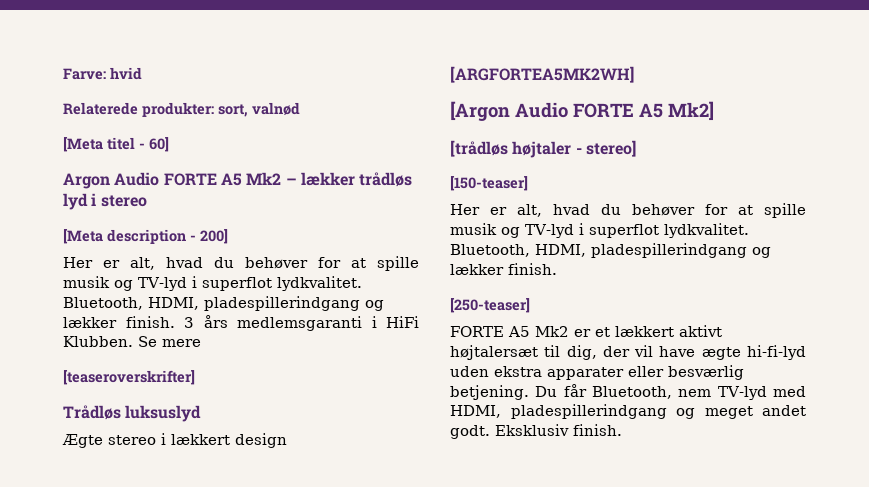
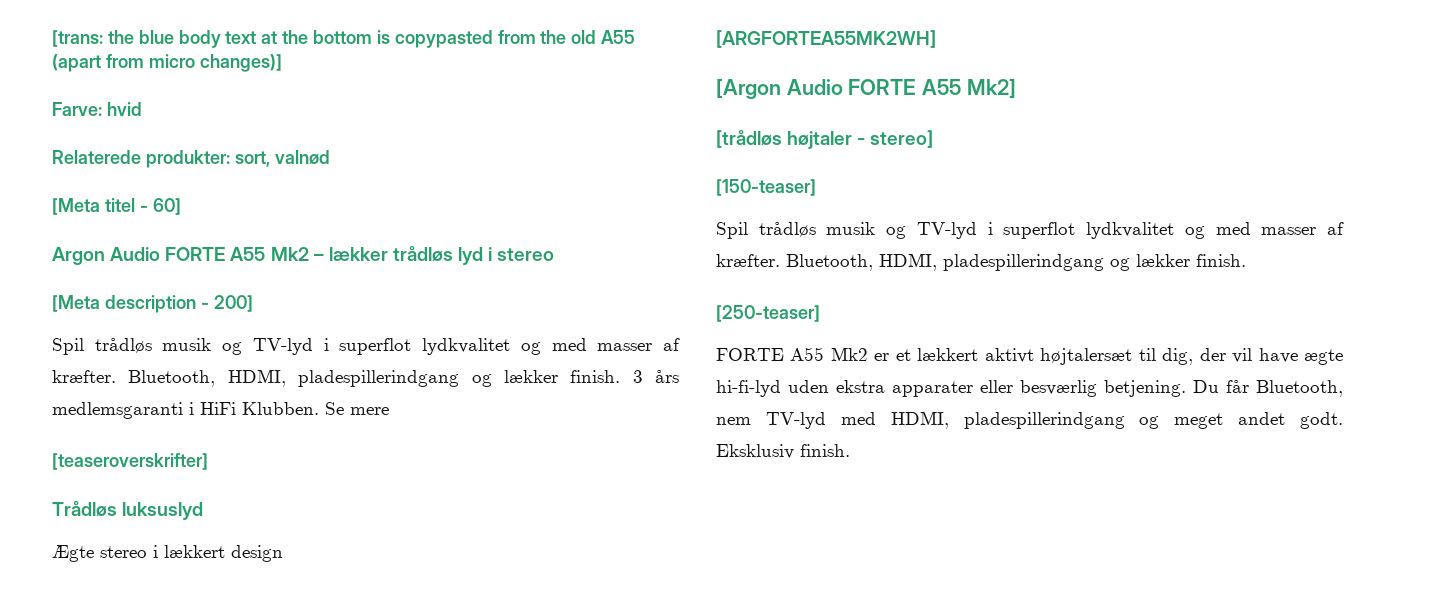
+ [trans: the blue body text at the bottom is copypasted from the old A55 (apart from micro changes)]
- Argon Audio FORTE A5 Mk2 – lækker trådløs lyd i stereo
+ Argon Audio FORTE A55 Mk2 – lækker trådløs lyd i stereo
  [Meta description - 200]
- Her er alt, hvad du behøver for at spille musik og TV-lyd i superflot lydkvalitet.
+ Spil trådløs musik og TV-lyd i superflot lydkvalitet og med masser af kræfter.
- [ARGFORTEA5MK2WH]
+ [ARGFORTEA55MK2WH]
- [Argon Audio FORTE A5 Mk2]
+ [Argon Audio FORTE A55 Mk2]
  [150-teaser]
- Her er alt, hvad du behøver for at spille musik og TV-lyd i superflot lydkvalitet.
+ Spil trådløs musik og TV-lyd i superflot lydkvalitet og med masser af kræfter.
- FORTE A5 Mk2 er et lækkert aktivt højtalersæt til dig, der vil have ægte hi-fi-lyd uden ekstra apparater eller besværlig betjening.
+ FORTE A55 Mk2 er et lækkert aktivt højtalersæt til dig, der vil have ægte hi-fi-lyd uden ekstra apparater eller besværlig betjening.

